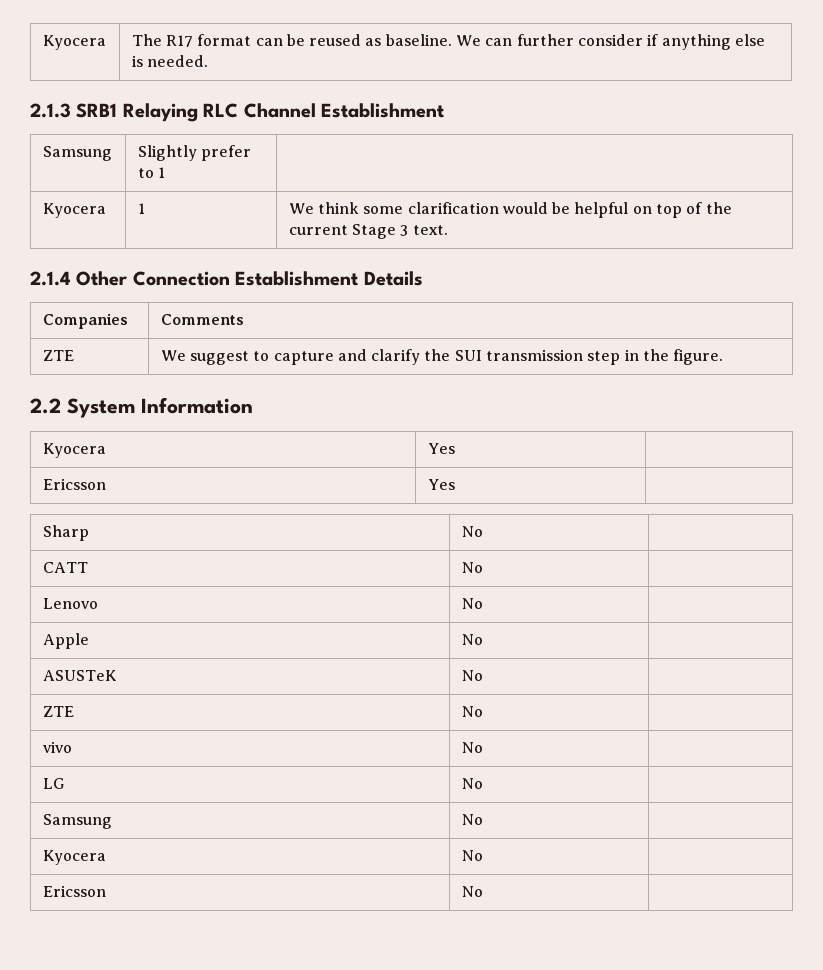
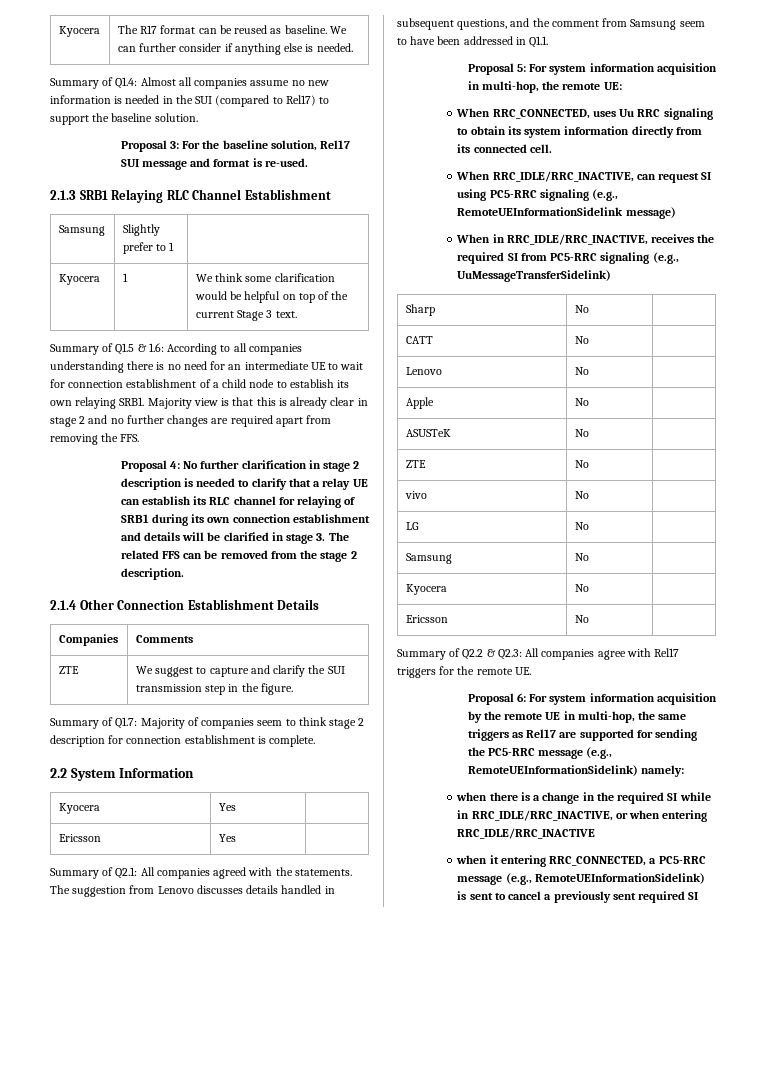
+ Summary of Q1.4: Almost all companies assume no new information is needed in the SUI (compared to Rel17) to support the baseline solution.
+ Proposal 3: For the baseline solution, Rel17 SUI message and format is re-used.
+ Summary of Q1.5 & 1.6: According to all companies understanding there is no need for an intermediate UE to wait for connection establishment of a child node to establish its own relaying SRB1. Majority view is that this is already clear in stage 2 and no further changes are required apart from removing the FFS.
+ Proposal 4: No further clarification in stage 2 description is needed to clarify that a relay UE can establish its RLC channel for relaying of SRB1 during its own connection establishment and details will be clarified in stage 3. The related FFS can be removed from the stage 2 description.
+ Summary of Q1.7: Majority of companies seem to think stage 2 description for connection establishment is complete.
+ Summary of Q2.1: All companies agreed with the statements. The suggestion from Lenovo discusses details handled in subsequent questions, and the comment from Samsung seem to have been addressed in Q1.1.
+ Proposal 5: For system information acquisition in multi-hop, the remote UE:
+ When RRC_CONNECTED, uses Uu RRC signaling to obtain its system information directly from its connected cell.
+ When RRC_IDLE/RRC_INACTIVE, can request SI using PC5-RRC signaling (e.g., RemoteUEInformationSidelink message)
+ When in RRC_IDLE/RRC_INACTIVE, receives the required SI from PC5-RRC signaling (e.g., UuMessageTransferSidelink)
+ Summary of Q2.2 & Q2.3: All companies agree with Rel17 triggers for the remote UE.
+ Proposal 6: For system information acquisition by the remote UE in multi-hop, the same triggers as Rel17 are supported for sending the PC5-RRC message (e.g., RemoteUEInformationSidelink) namely:
+ when there is a change in the required SI while in RRC_IDLE/RRC_INACTIVE, or when entering RRC_IDLE/RRC_INACTIVE
+ when it entering RRC_CONNECTED, a PC5-RRC message (e.g., RemoteUEInformationSidelink) is sent to cancel a previously sent required SI

